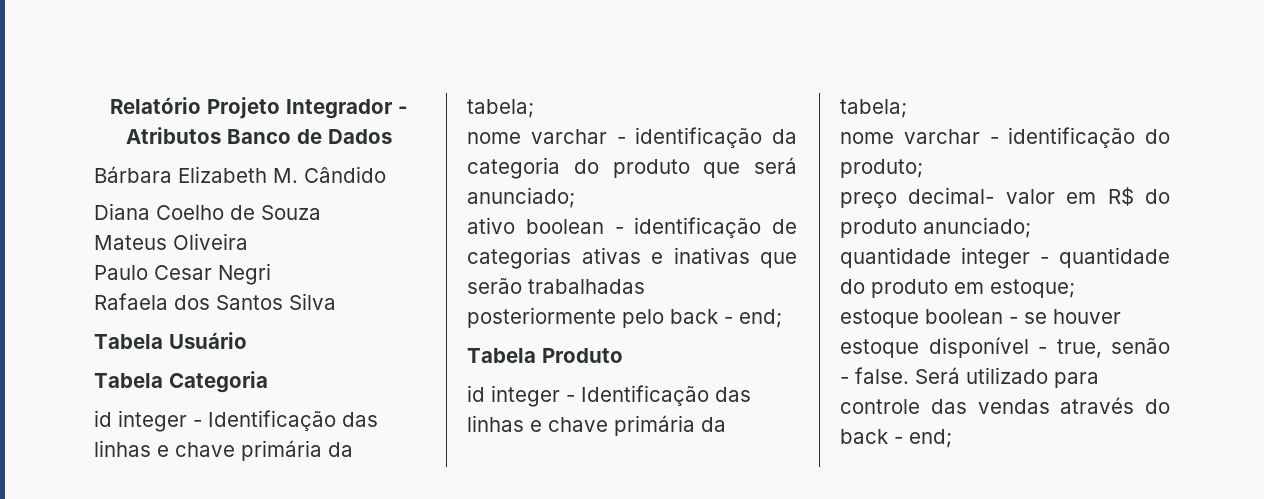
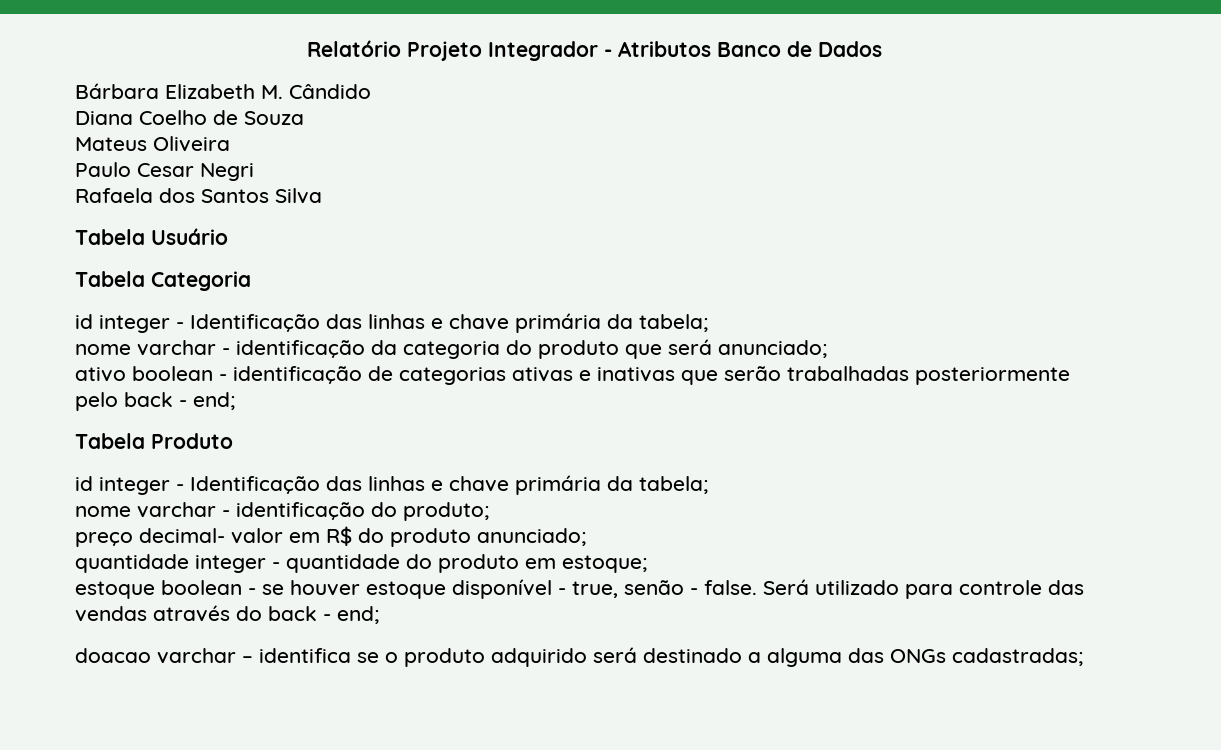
+ doacao varchar – identifica se o produto adquirido será destinado a alguma das ONGs cadastradas;

